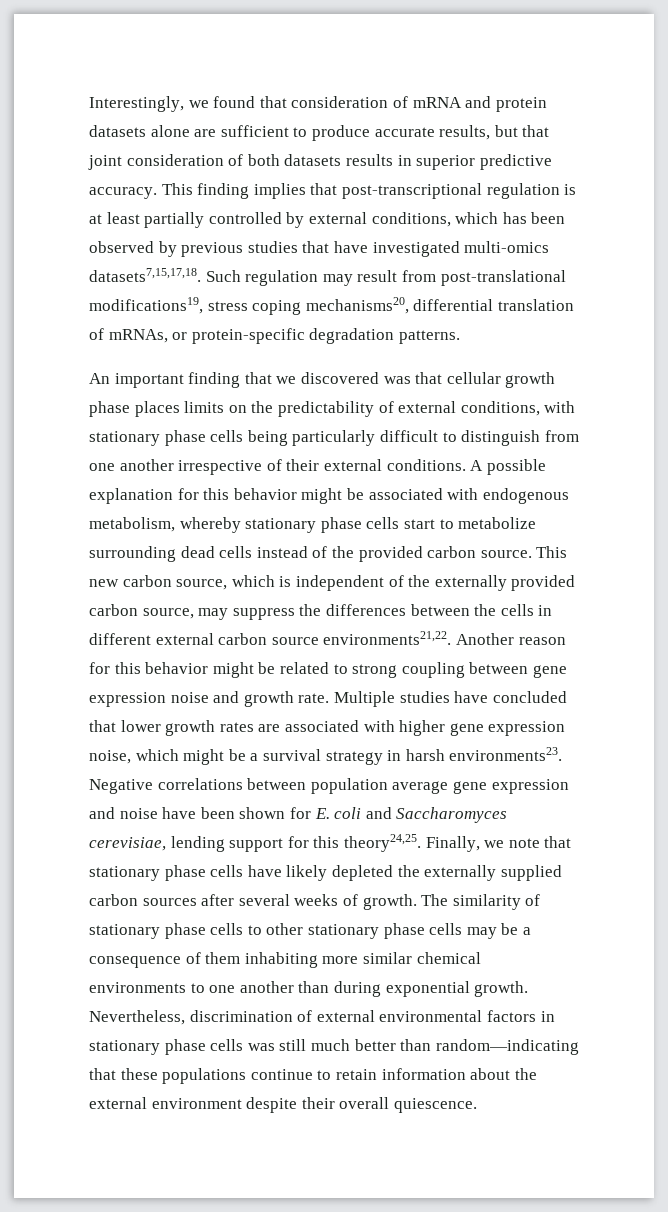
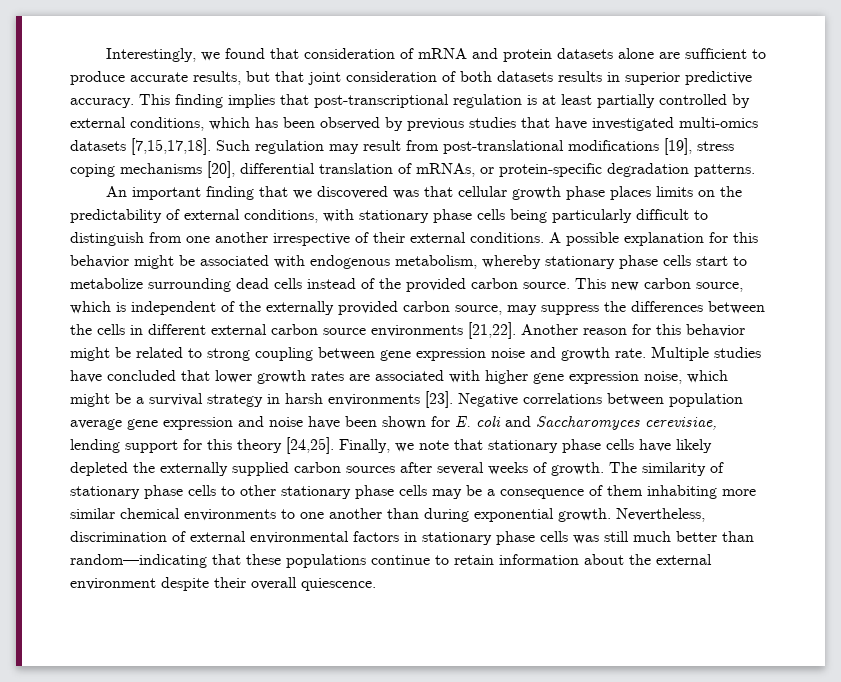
- This finding implies that post-transcriptional regulation is at least partially controlled by external conditions, which has been observed by previous studies that have investigated multi-omics datasets7,15,17,18.
+ This finding implies that post-transcriptional regulation is at least partially controlled by external conditions, which has been observed by previous studies that have investigated multi-omics datasets [7,15,17,18].
- Such regulation may result from post-translational modifications19, stress coping mechanisms20, differential translation of mRNAs, or protein-specific degradation patterns.
+ Such regulation may result from post-translational modifications [19], stress coping mechanisms [20], differential translation of mRNAs, or protein-specific degradation patterns.
- This new carbon source, which is independent of the externally provided carbon source, may suppress the differences between the cells in different external carbon source environments21,22.
+ This new carbon source, which is independent of the externally provided carbon source, may suppress the differences between the cells in different external carbon source environments [21,22].
- Multiple studies have concluded that lower growth rates are associated with higher gene expression noise, which might be a survival strategy in harsh environments23.
+ Multiple studies have concluded that lower growth rates are associated with higher gene expression noise, which might be a survival strategy in harsh environments [23].
- Negative correlations between population average gene expression and noise have been shown for E. coli and Saccharomyces cerevisiae, lending support for this theory24,25.
+ Negative correlations between population average gene expression and noise have been shown for E. coli and Saccharomyces cerevisiae, lending support for this theory [24,25].

